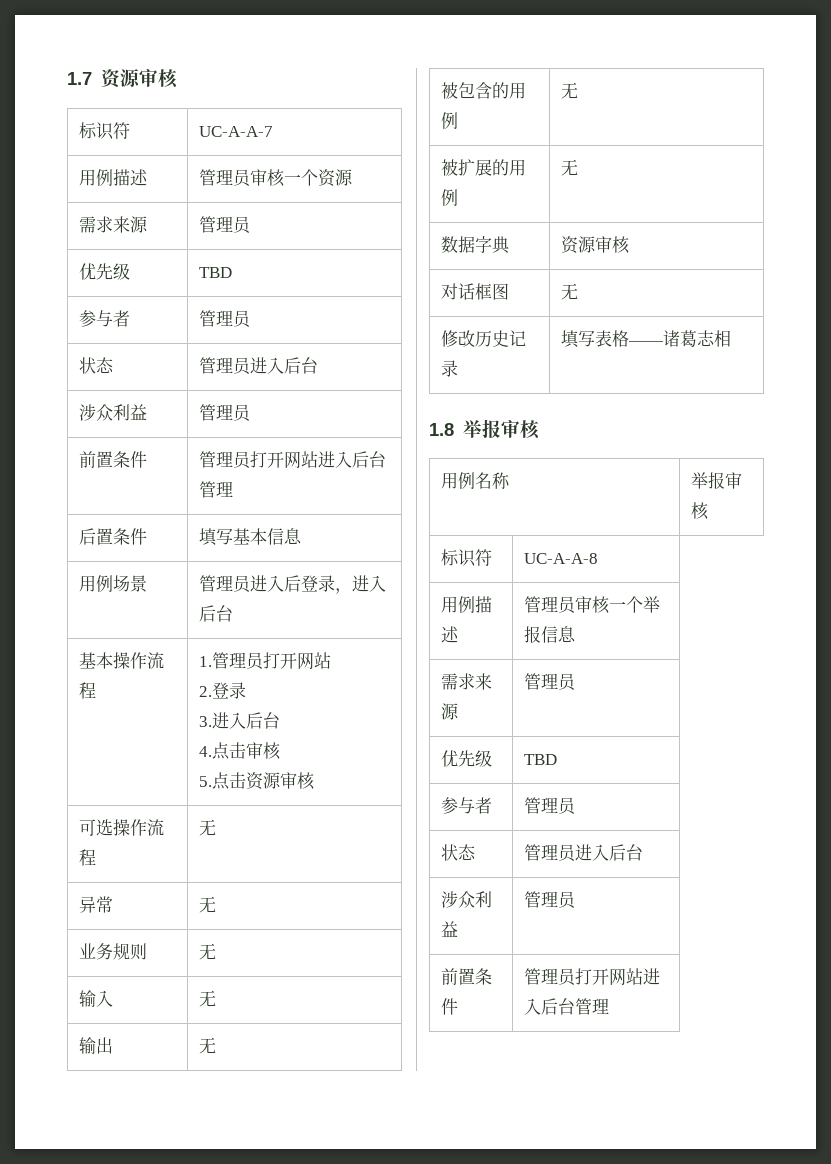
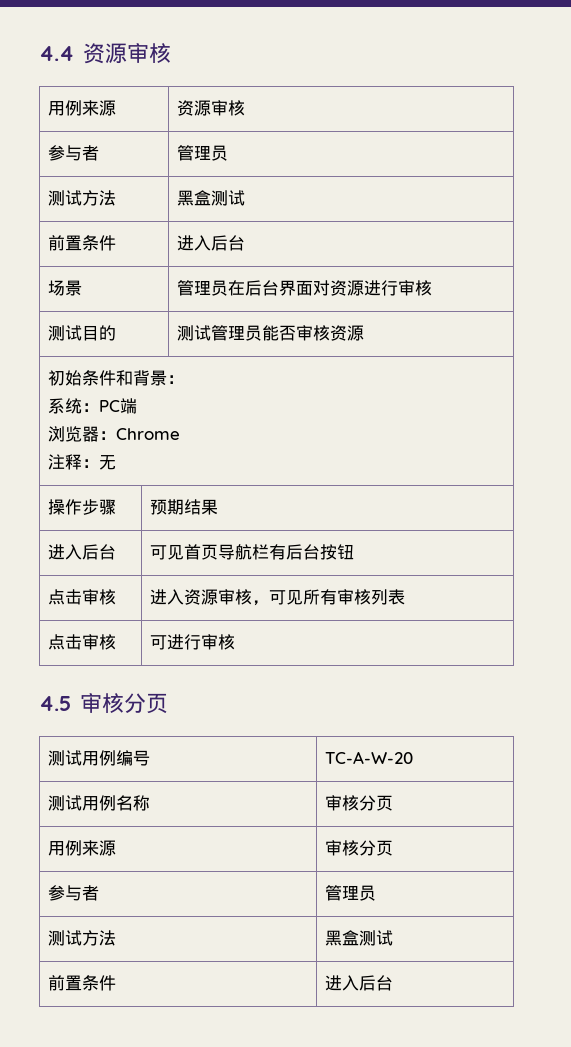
- 1.7资源审核
- 标识符 | UC-A-A-7
- 用例描述 | 管理员审核一个资源
- 需求来源 | 管理员
- 优先级 | TBD
+ 4.4资源审核
+ 用例来源 | 资源审核
  参与者 | 管理员
- 状态 | 管理员进入后台
- 涉众利益 | 管理员
- 前置条件 | 管理员打开网站进入后台管理
- 后置条件 | 填写基本信息
- 用例场景 | 管理员进入后登录，进入后台
- 基本操作流程 | 1.管理员打开网站
- 2.登录
- 3.进入后台
- 4.点击审核
- 5.点击资源审核
- 可选操作流程 | 无
- 异常 | 无
- 业务规则 | 无
- 输入 | 无
- 输出 | 无
- 被包含的用例 | 无
- 被扩展的用例 | 无
- 数据字典 | 资源审核
- 对话框图 | 无
- 修改历史记录 | 填写表格——诸葛志相
- 1.8举报审核
- 用例名称 | 举报审核
- 标识符 | UC-A-A-8
- 用例描述 | 管理员审核一个举报信息
- 需求来源 | 管理员
- 优先级 | TBD
+ 测试方法 | 黑盒测试
+ 前置条件 | 进入后台
+ 场景 | 管理员在后台界面对资源进行审核
+ 测试目的 | 测试管理员能否审核资源
+ 初始条件和背景：
+ 系统：PC端
+ 浏览器：Chrome
+ 注释：无
+ 操作步骤 | 预期结果
+ 进入后台 | 可见首页导航栏有后台按钮
+ 点击审核 | 进入资源审核，可见所有审核列表
+ 点击审核 | 可进行审核
+ 4.5审核分页
+ 测试用例编号 | TC-A-W-20
+ 测试用例名称 | 审核分页
+ 用例来源 | 审核分页
  参与者 | 管理员
- 状态 | 管理员进入后台
- 涉众利益 | 管理员
- 前置条件 | 管理员打开网站进入后台管理
+ 测试方法 | 黑盒测试
+ 前置条件 | 进入后台

